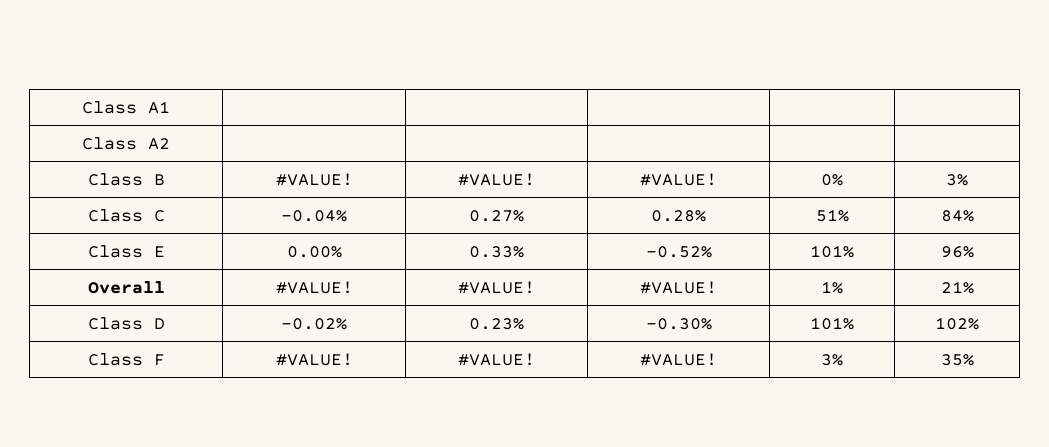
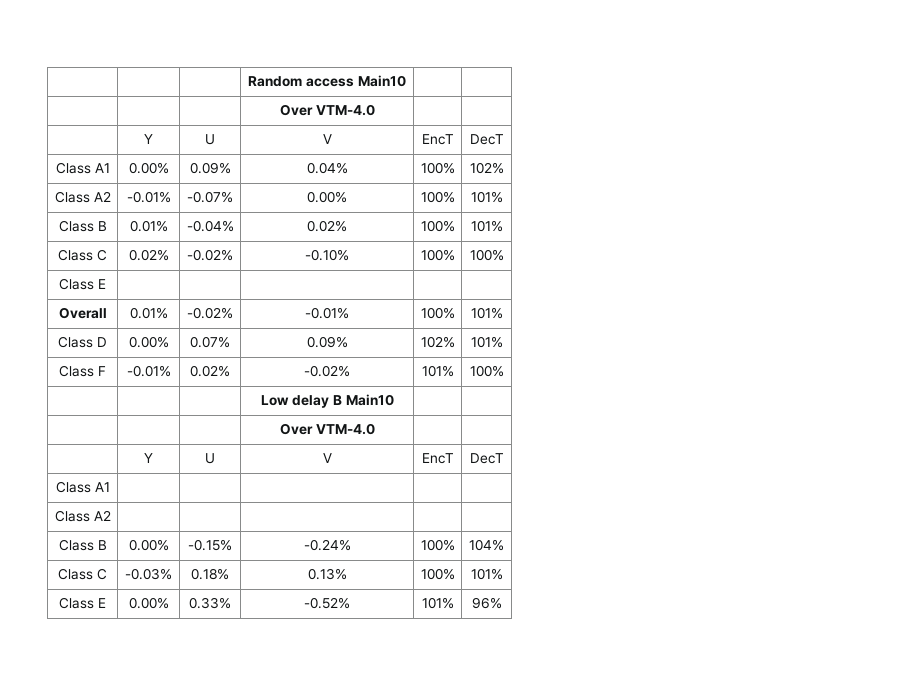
+ | | | Random access Main10 | |
+ | | | Over VTM-4.0 | |
+ | Y | U | V | EncT | DecT
+ Class A1 | 0.00% | 0.09% | 0.04% | 100% | 102%
+ Class A2 | -0.01% | -0.07% | 0.00% | 100% | 101%
+ Class B | 0.01% | -0.04% | 0.02% | 100% | 101%
+ Class C | 0.02% | -0.02% | -0.10% | 100% | 100%
+ Class E | | | | |
+ Overall | 0.01% | -0.02% | -0.01% | 100% | 101%
+ Class D | 0.00% | 0.07% | 0.09% | 102% | 101%
+ Class F | -0.01% | 0.02% | -0.02% | 101% | 100%
+ | | | Low delay B Main10 | |
+ | | | Over VTM-4.0 | |
+ | Y | U | V | EncT | DecT
- Class B | #VALUE! | #VALUE! | #VALUE! | 0% | 3%
- Class C | -0.04% | 0.27% | 0.28% | 51% | 84%
+ Class B | 0.00% | -0.15% | -0.24% | 100% | 104%
+ Class C | -0.03% | 0.18% | 0.13% | 100% | 101%
- Overall | #VALUE! | #VALUE! | #VALUE! | 1% | 21%
- Class D | -0.02% | 0.23% | -0.30% | 101% | 102%
- Class F | #VALUE! | #VALUE! | #VALUE! | 3% | 35%

